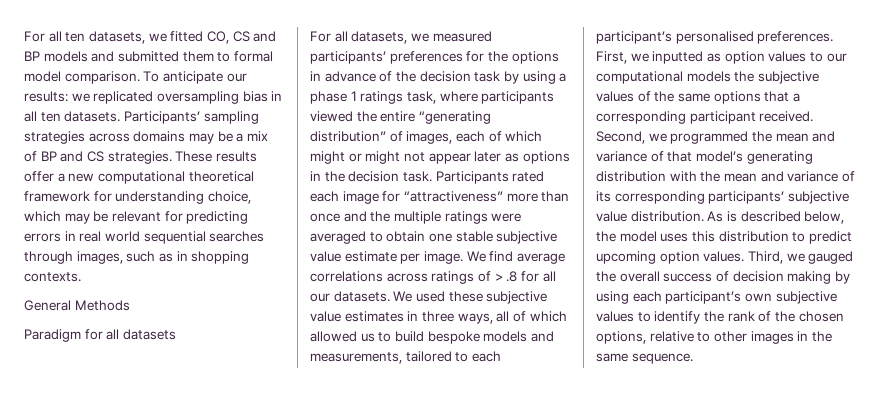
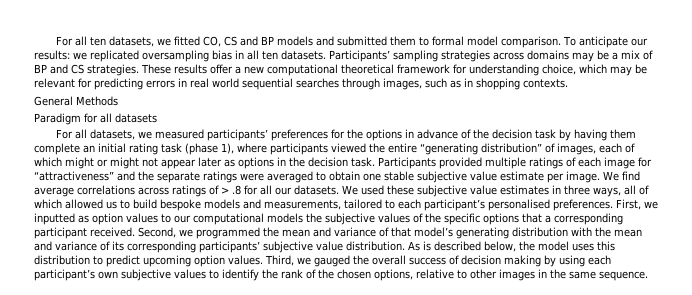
- For all datasets, we measured participants’ preferences for the options in advance of the decision task by using a phase 1 ratings task, where participants viewed the entire “generating distribution” of images, each of which might or might not appear later as options in the decision task.
+ For all datasets, we measured participants’ preferences for the options in advance of the decision task by having them complete an initial rating task (phase 1), where participants viewed the entire “generating distribution” of images, each of which might or might not appear later as options in the decision task.
- Participants rated each image for “attractiveness” more than once and the multiple ratings were averaged to obtain one stable subjective value estimate per image.
+ Participants provided multiple ratings of each image for “attractiveness” and the separate ratings were averaged to obtain one stable subjective value estimate per image.
- First, we inputted as option values to our computational models the subjective values of the same options that a corresponding participant received.
+ First, we inputted as option values to our computational models the subjective values of the specific options that a corresponding participant received.

